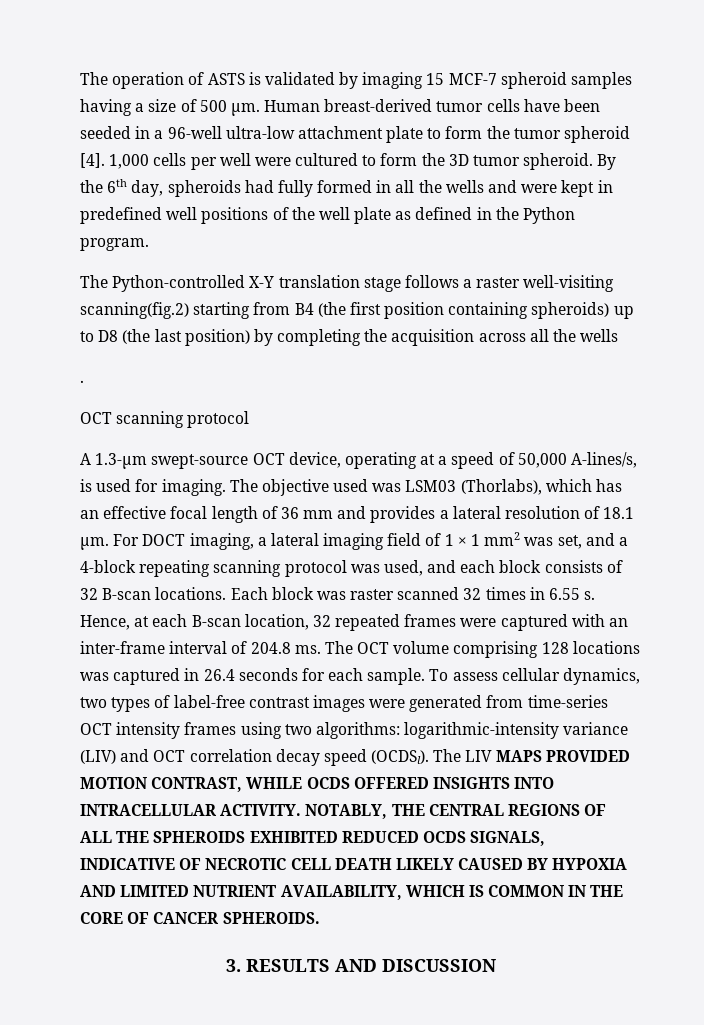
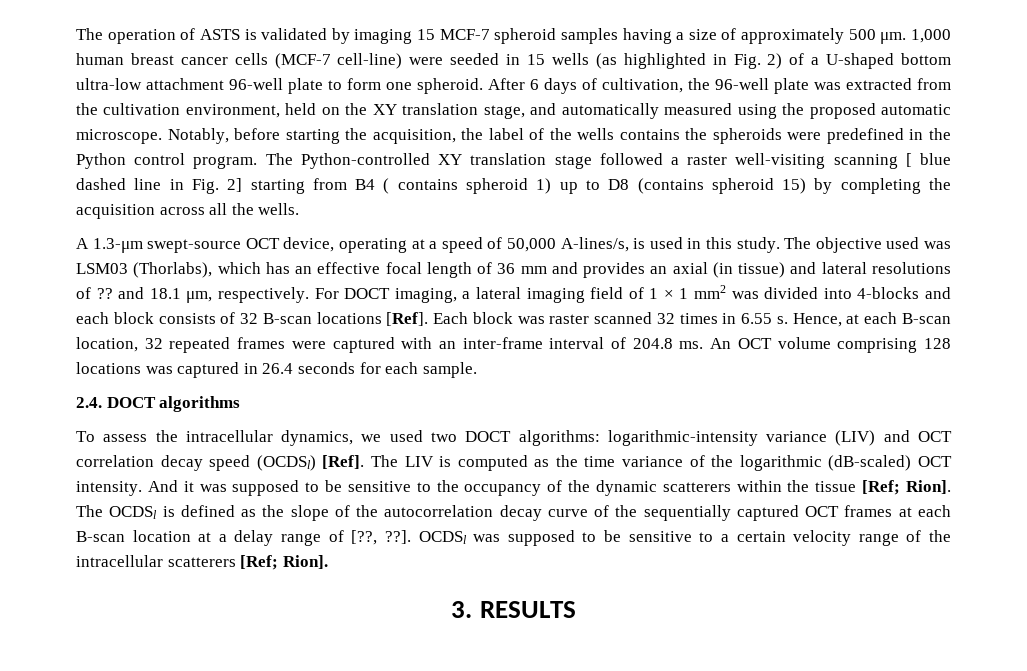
- The operation of ASTS is validated by imaging 15 MCF-7 spheroid samples having a size of 500 μm.
+ The operation of ASTS is validated by imaging 15 MCF-7 spheroid samples having a size of approximately 500 μm.
- Human breast-derived tumor cells have been seeded in a 96-well ultra-low attachment plate to form the tumor spheroid [4]. 1,000 cells per well were cultured to form the 3D tumor spheroid. By the 6th day, spheroids had fully formed in all the wells and were kept in predefined well positions of the well plate as defined in the Python program.
- The Python-controlled X-Y translation stage follows a raster well-visiting scanning(fig.2) starting from B4 (the first position containing spheroids) up to D8 (the last position) by completing the acquisition across all the wells
- .
- OCT scanning protocol
+ 1,000 human breast cancer cells (MCF-7 cell-line) were seeded in 15 wells (as highlighted in Fig. 2) of a U-shaped bottom ultra-low attachment 96-well plate to form one spheroid. After 6 days of cultivation, the 96-well plate was extracted from the cultivation environment, held on the XY translation stage, and automatically measured using the proposed automatic microscope. Notably, before starting the acquisition, the label of the wells contains the spheroids were predefined in the Python control program. The Python-controlled XY translation stage followed a raster well-visiting scanning [ blue dashed line in Fig. 2] starting from B4 ( contains spheroid 1) up to D8 (contains spheroid 15) by completing the acquisition across all the wells.
- A 1.3-μm swept-source OCT device, operating at a speed of 50,000 A-lines/s, is used for imaging.
+ A 1.3-μm swept-source OCT device, operating at a speed of 50,000 A-lines/s, is used in this study.
- The objective used was LSM03 (Thorlabs), which has an effective focal length of 36 mm and provides a lateral resolution of 18.1 μm.
+ The objective used was LSM03 (Thorlabs), which has an effective focal length of 36 mm and provides an axial (in tissue) and lateral resolutions of ?? and 18.1 μm, respectively.
- For DOCT imaging, a lateral imaging field of 1 × 1 mm2 was set, and a 4-block repeating scanning protocol was used, and each block consists of 32 B-scan locations.
+ For DOCT imaging, a lateral imaging field of 1 × 1 mm2 was divided into 4-blocks and each block consists of 32 B-scan locations [Ref].
- The OCT volume comprising 128 locations was captured in 26.4 seconds for each sample. To assess cellular dynamics, two types of label-free contrast images were generated from time-series OCT intensity frames using two algorithms: logarithmic-intensity variance (LIV) and OCT correlation decay speed (OCDSl). The LIV MAPS PROVIDED MOTION CONTRAST, WHILE OCDS OFFERED INSIGHTS INTO INTRACELLULAR ACTIVITY. NOTABLY, THE CENTRAL REGIONS OF ALL THE SPHEROIDS EXHIBITED REDUCED OCDS SIGNALS, INDICATIVE OF NECROTIC CELL DEATH LIKELY CAUSED BY HYPOXIA AND LIMITED NUTRIENT AVAILABILITY, WHICH IS COMMON IN THE CORE OF CANCER SPHEROIDS.
+ An OCT volume comprising 128 locations was captured in 26.4 seconds for each sample.
+ 2.4. DOCT algorithms
+ To assess the intracellular dynamics, we used two DOCT algorithms: logarithmic-intensity variance (LIV) and OCT correlation decay speed (OCDSl) [Ref]. The LIV is computed as the time variance of the logarithmic (dB-scaled) OCT intensity. And it was supposed to be sensitive to the occupancy of the dynamic scatterers within the tissue [Ref; Rion]. The OCDSl is defined as the slope of the autocorrelation decay curve of the sequentially captured OCT frames at each B-scan location at a delay range of [??, ??]. OCDSl was supposed to be sensitive to a certain velocity range of the intracellular scatterers [Ref; Rion].
- 3. RESULTS AND DISCUSSION
+ 3. RESULTS

